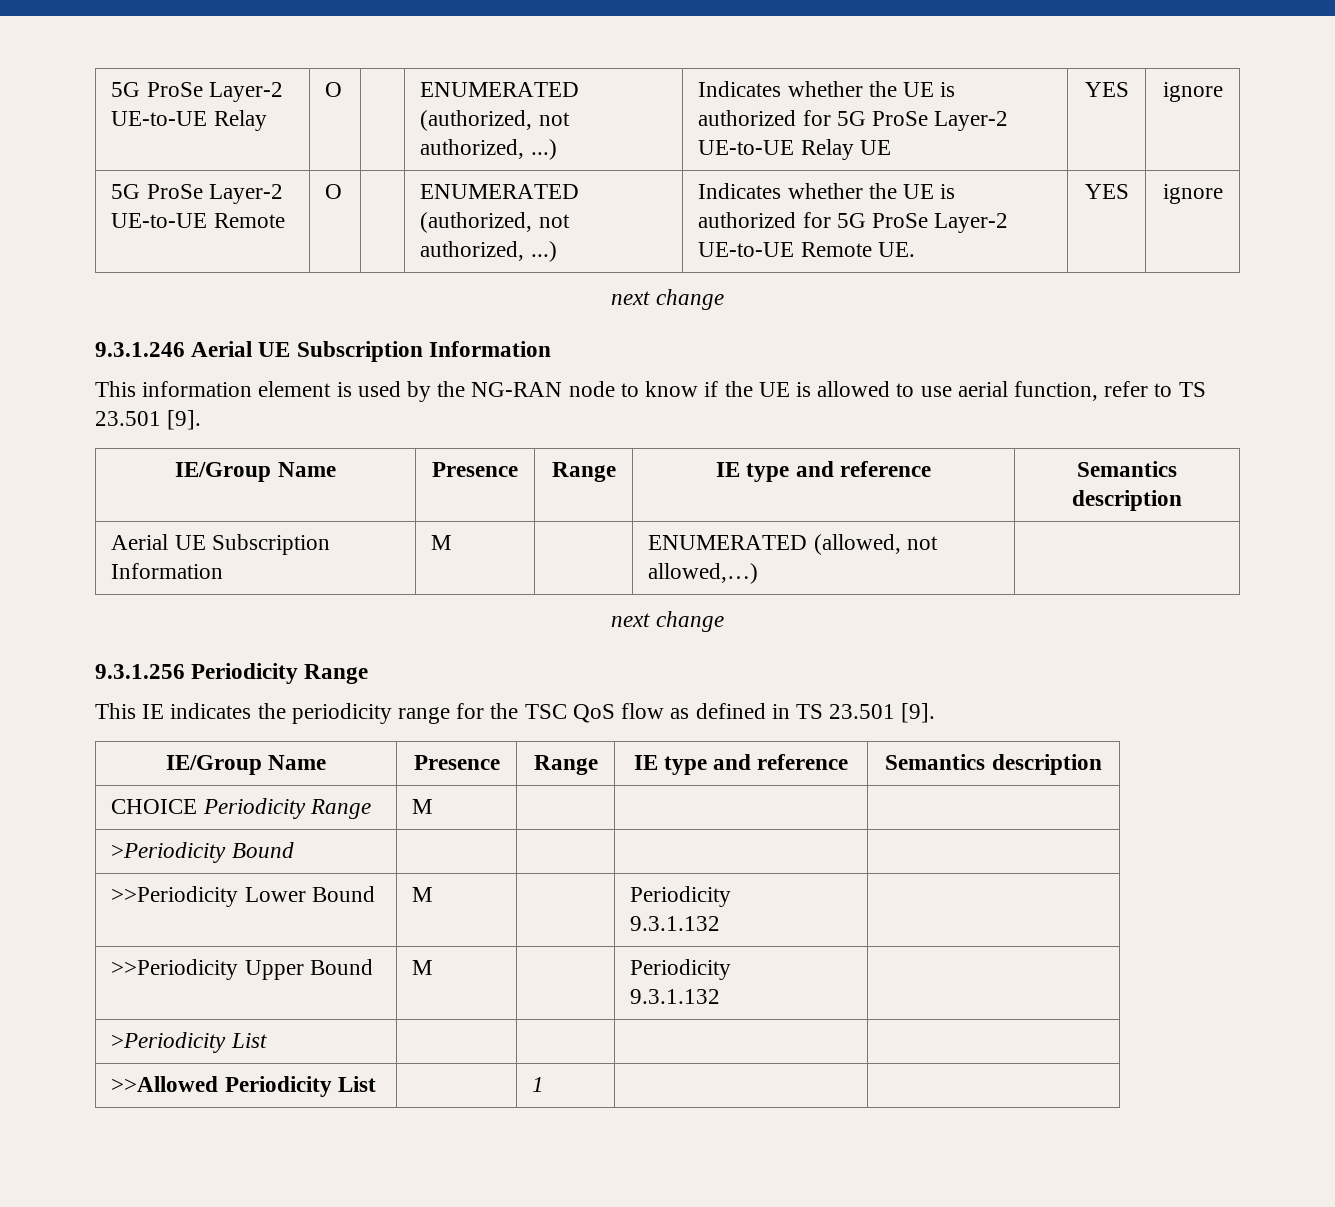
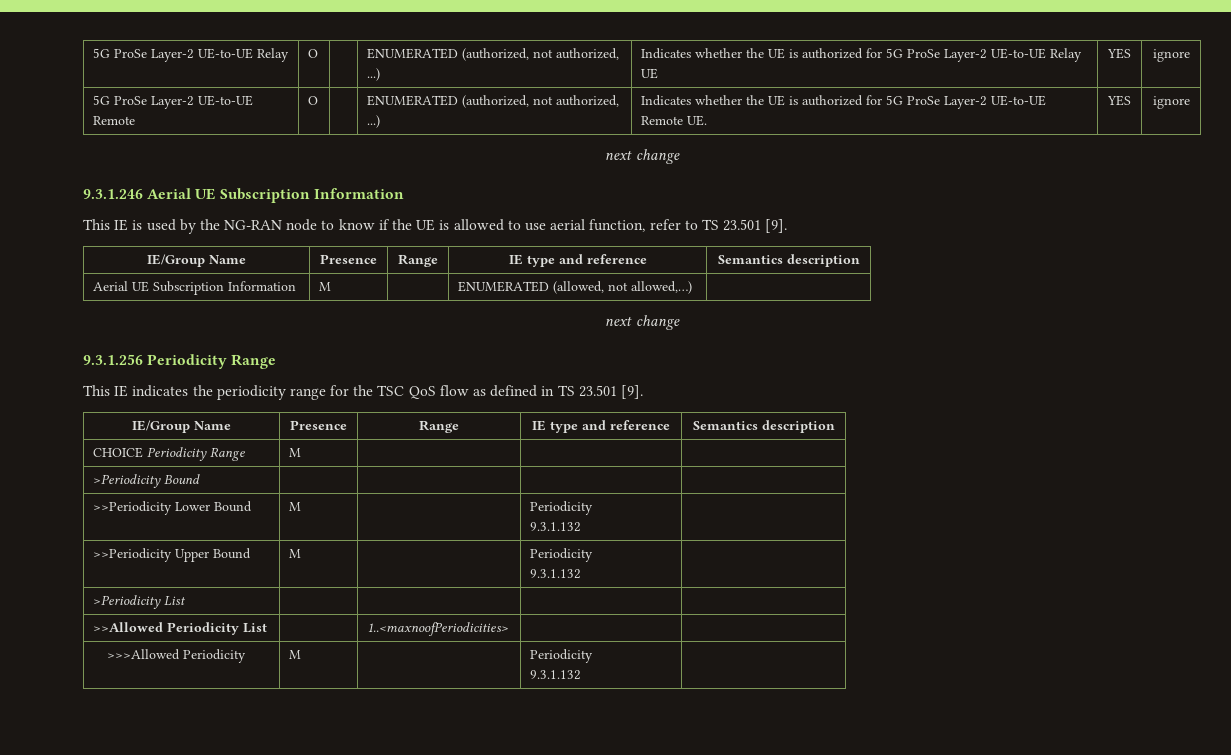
- This information element is used by the NG-RAN node to know if the UE is allowed to use aerial function, refer to TS 23.501 [9].
+ This IE is used by the NG-RAN node to know if the UE is allowed to use aerial function, refer to TS 23.501 [9].
- >>Allowed Periodicity List | | 1 | |
+ >>Allowed Periodicity List | | 1..<maxnoofPeriodicities> | |
+ >>>Allowed Periodicity | M | | Periodicity
+ 9.3.1.132 |

